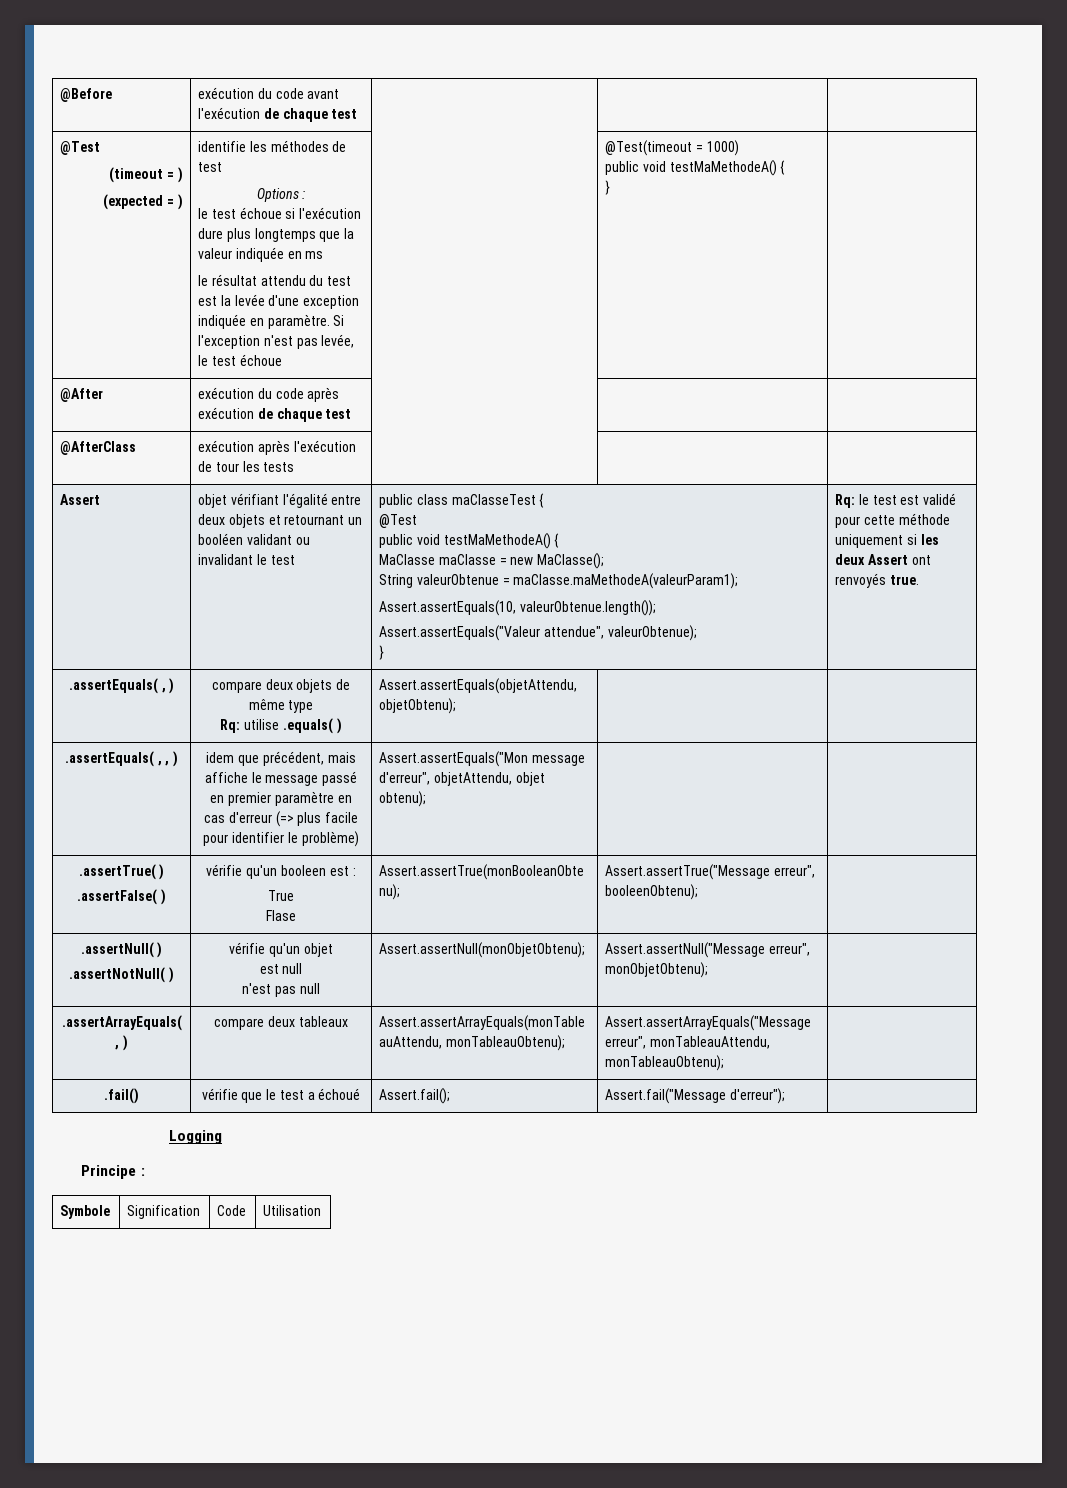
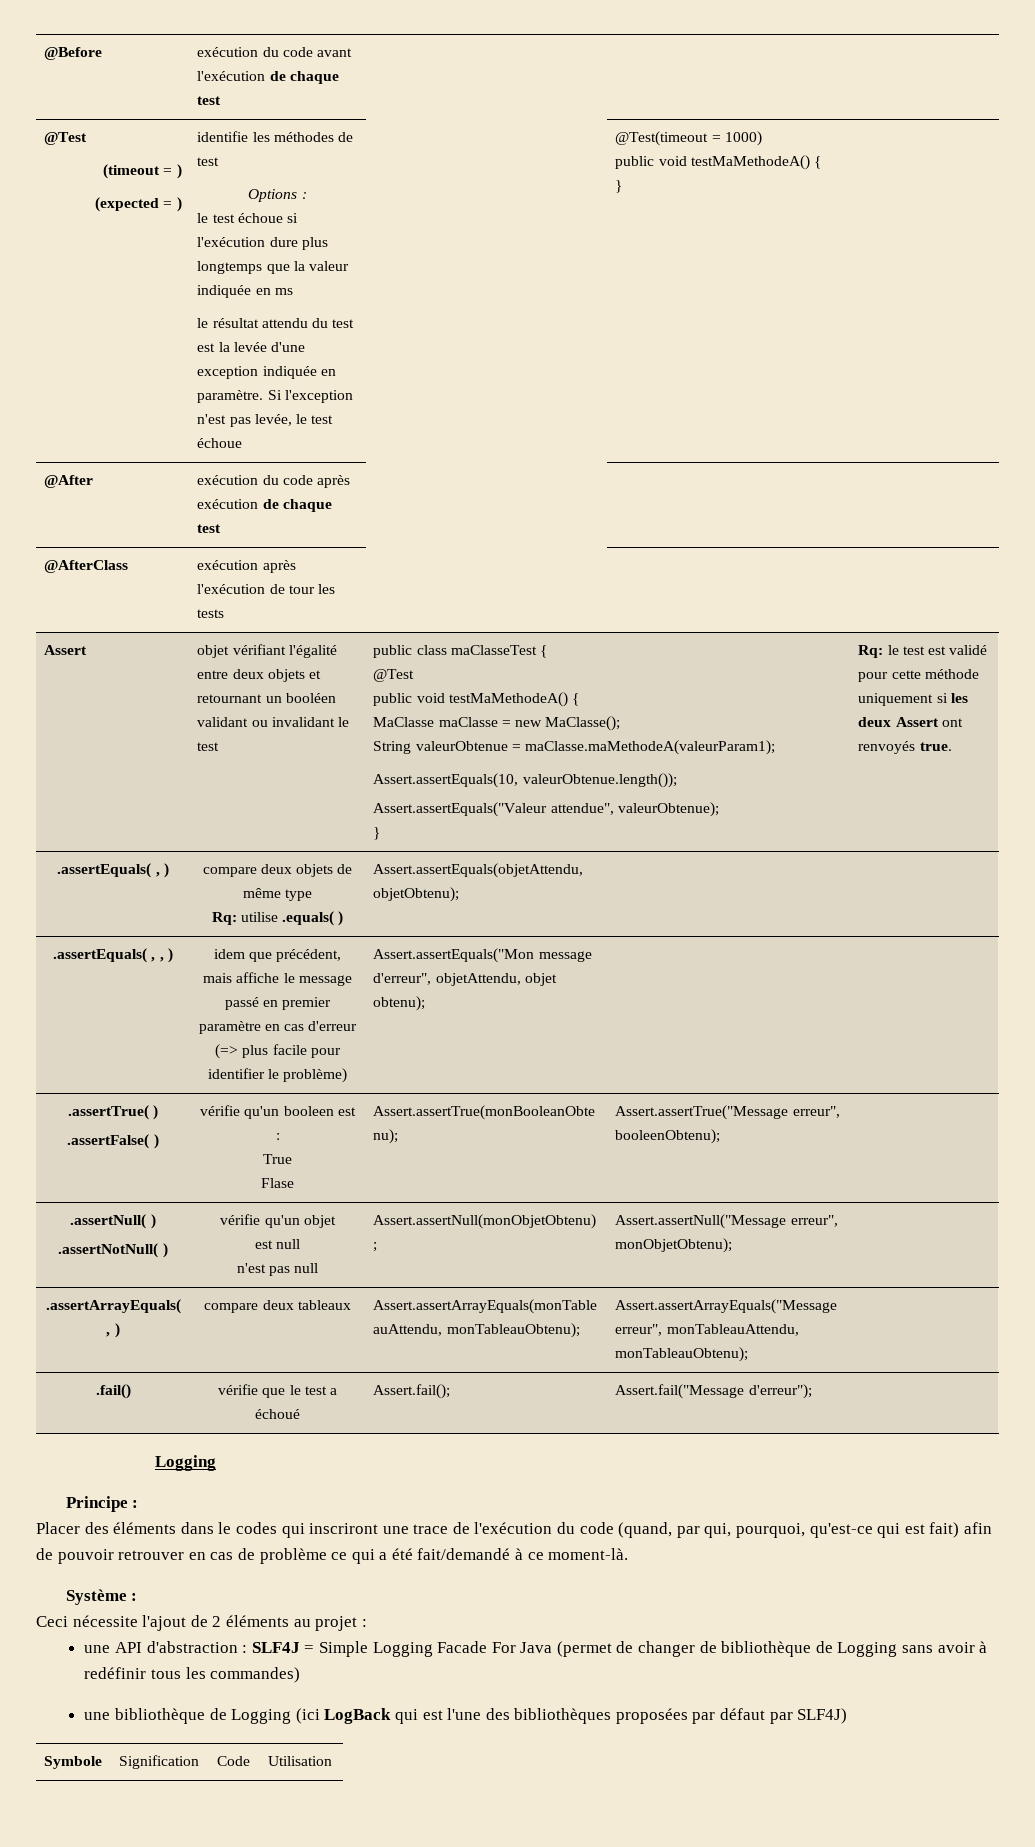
+ Placer des éléments dans le codes qui inscriront une trace de l'exécution du code (quand, par qui, pourquoi, qu'est-ce qui est fait) afin de pouvoir retrouver en cas de problème ce qui a été fait/demandé à ce moment-là.
+ Système :
+ Ceci nécessite l'ajout de 2 éléments au projet :
+ une API d'abstraction : SLF4J = Simple Logging Facade For Java (permet de changer de bibliothèque de Logging sans avoir à redéfinir tous les commandes)
+ une bibliothèque de Logging (ici LogBack qui est l'une des bibliothèques proposées par défaut par SLF4J)

